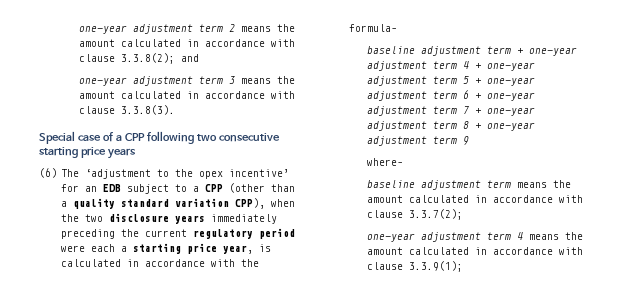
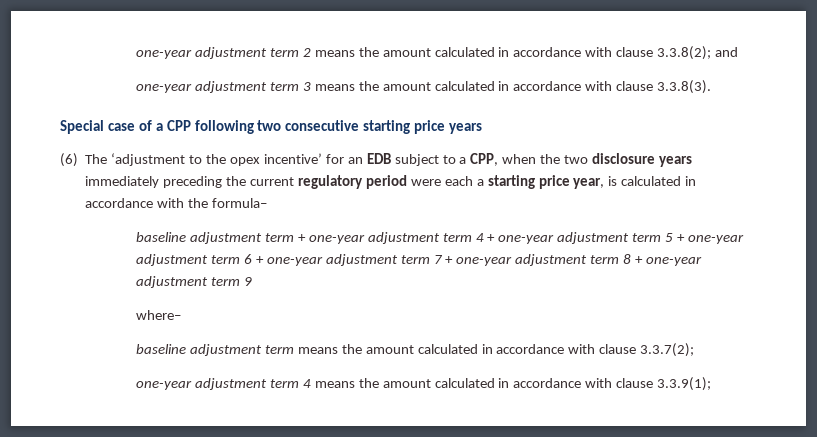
- (6) The ‘adjustment to the opex incentive’ for an EDB subject to a CPP (other than a quality standard variation CPP), when the two disclosure years immediately preceding the current regulatory period were each a starting price year, is calculated in accordance with the formula–
+ (6) The ‘adjustment to the opex incentive’ for an EDB subject to a CPP, when the two disclosure years immediately preceding the current regulatory period were each a starting price year, is calculated in accordance with the formula–

